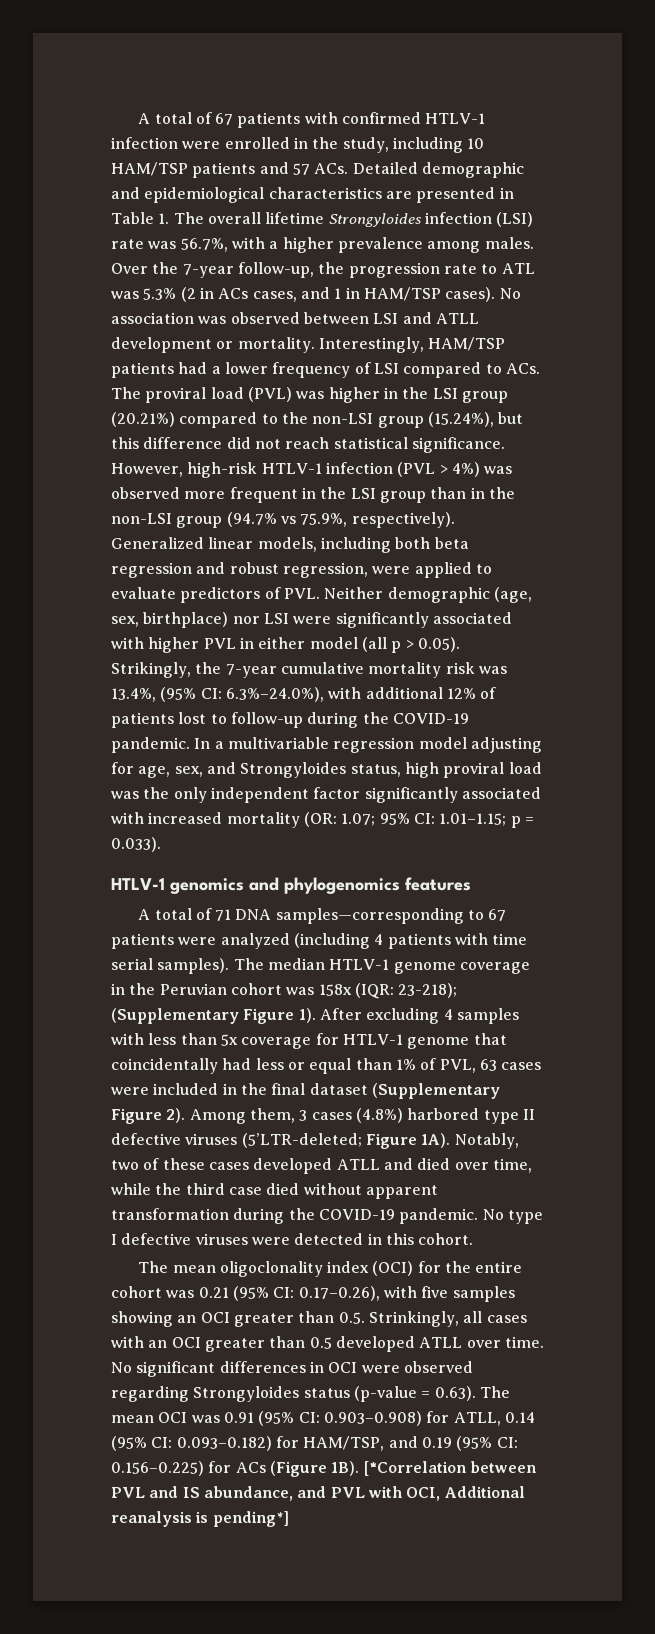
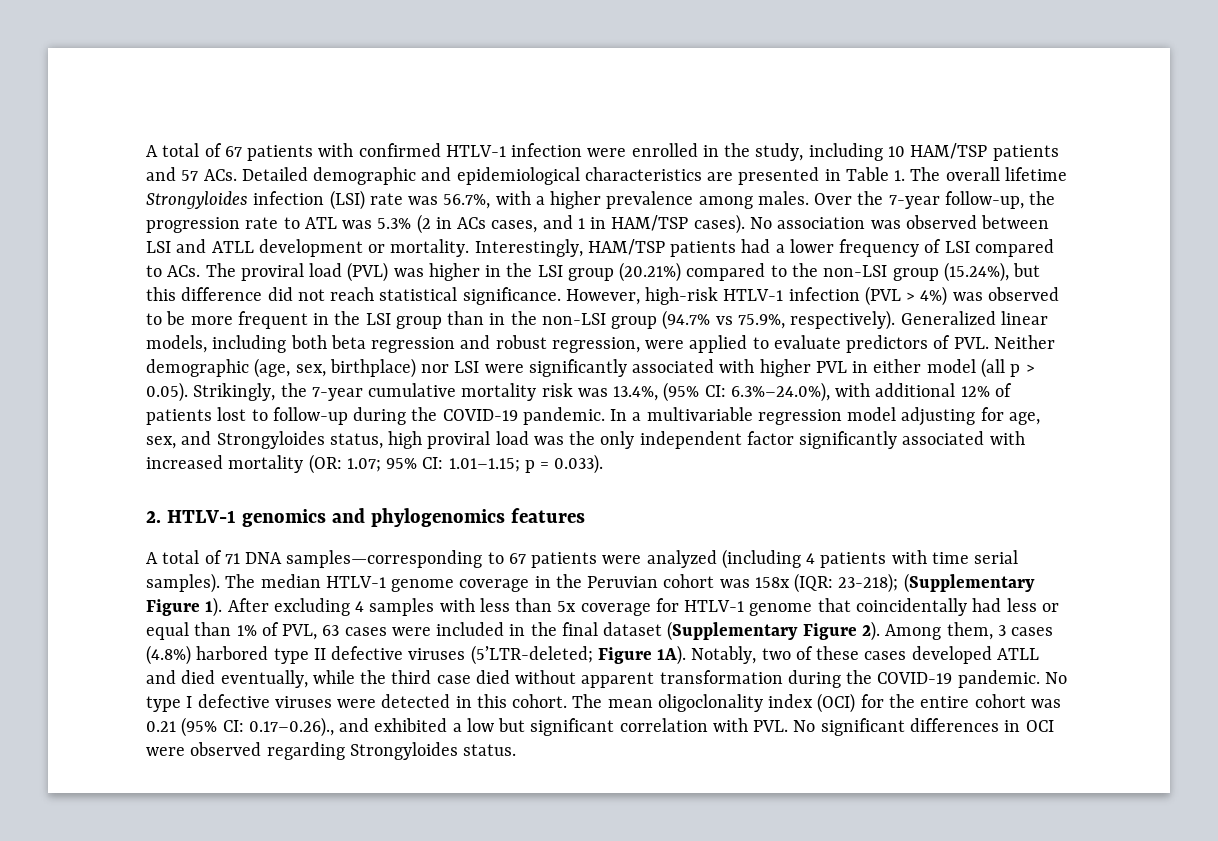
- However, high-risk HTLV-1 infection (PVL > 4%) was observed more frequent in the LSI group than in the non-LSI group (94.7% vs 75.9%, respectively).
+ However, high-risk HTLV-1 infection (PVL > 4%) was observed to be more frequent in the LSI group than in the non-LSI group (94.7% vs 75.9%, respectively).
- HTLV-1 genomics and phylogenomics features
+ 2. HTLV-1 genomics and phylogenomics features
- Notably, two of these cases developed ATLL and died over time, while the third case died without apparent transformation during the COVID-19 pandemic.
+ Notably, two of these cases developed ATLL and died eventually, while the third case died without apparent transformation during the COVID-19 pandemic.
- No type I defective viruses were detected in this cohort.
- The mean oligoclonality index (OCI) for the entire cohort was 0.21 (95% CI: 0.17–0.26), with five samples showing an OCI greater than 0.5. Strinkingly, all cases with an OCI greater than 0.5 developed ATLL over time. No significant differences in OCI were observed regarding Strongyloides status (p-value = 0.63). The mean OCI was 0.91 (95% CI: 0.903–0.908) for ATLL, 0.14 (95% CI: 0.093–0.182) for HAM/TSP, and 0.19 (95% CI: 0.156–0.225) for ACs (Figure 1B). [*Correlation between PVL and IS abundance, and PVL with OCI, Additional reanalysis is pending*]
+ No type I defective viruses were detected in this cohort. The mean oligoclonality index (OCI) for the entire cohort was 0.21 (95% CI: 0.17–0.26)., and exhibited a low but significant correlation with PVL. No significant differences in OCI were observed regarding Strongyloides status.

